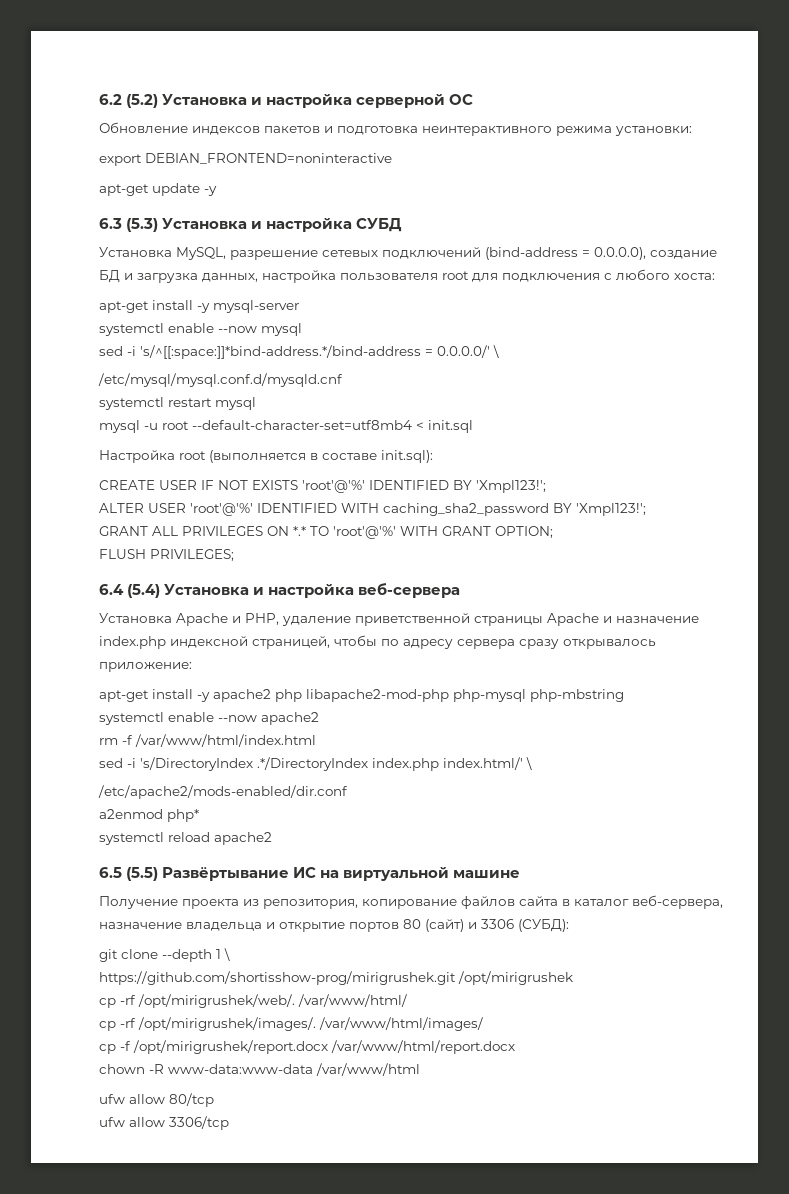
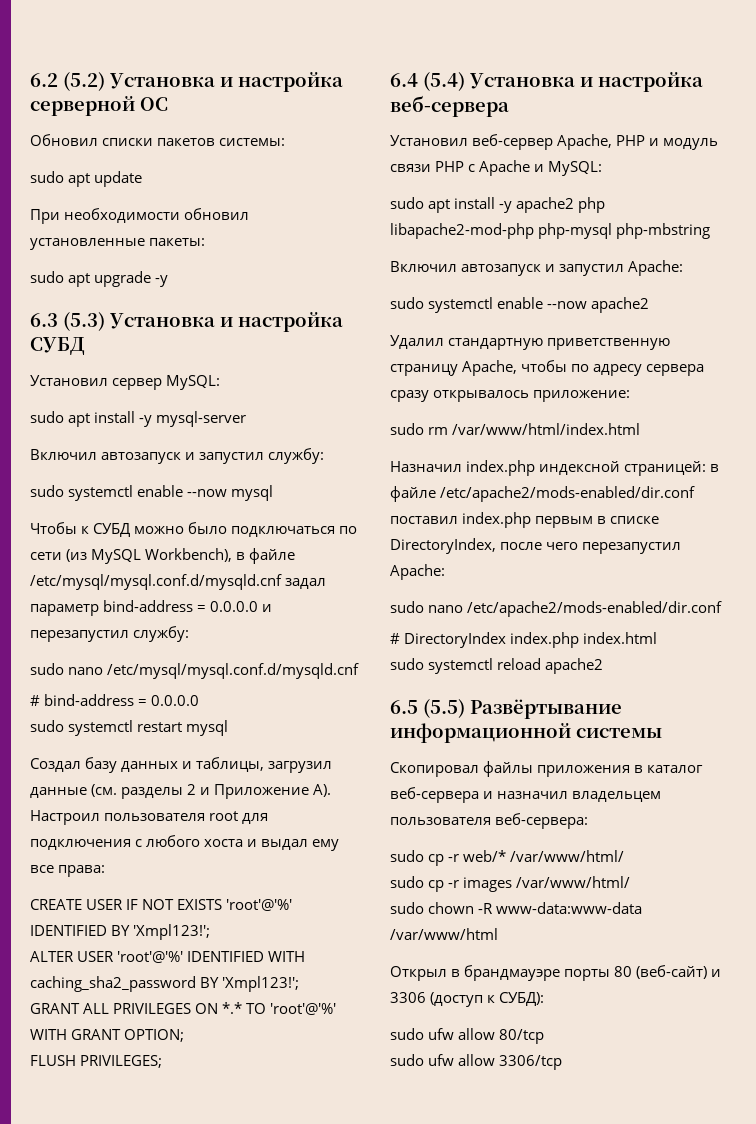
- Обновление индексов пакетов и подготовка неинтерактивного режима установки:
- export DEBIAN_FRONTEND=noninteractive
- apt-get update -y
+ Обновил списки пакетов системы:
+ sudo apt update
+ При необходимости обновил установленные пакеты:
+ sudo apt upgrade -y
- Установка MySQL, разрешение сетевых подключений (bind-address = 0.0.0.0), создание БД и загрузка данных, настройка пользователя root для подключения с любого хоста:
- apt-get install -y mysql-server
- systemctl enable --now mysql
- sed -i 's/^[[:space:]]*bind-address.*/bind-address = 0.0.0.0/' \
- /etc/mysql/mysql.conf.d/mysqld.cnf
- systemctl restart mysql
- mysql -u root --default-character-set=utf8mb4 < init.sql
- Настройка root (выполняется в составе init.sql):
+ Установил сервер MySQL:
+ sudo apt install -y mysql-server
+ Включил автозапуск и запустил службу:
+ sudo systemctl enable --now mysql
+ Чтобы к СУБД можно было подключаться по сети (из MySQL Workbench), в файле /etc/mysql/mysql.conf.d/mysqld.cnf задал параметр bind-address = 0.0.0.0 и перезапустил службу:
+ sudo nano /etc/mysql/mysql.conf.d/mysqld.cnf
+ # bind-address = 0.0.0.0
+ sudo systemctl restart mysql
+ Создал базу данных и таблицы, загрузил данные (см. разделы 2 и Приложение А). Настроил пользователя root для подключения с любого хоста и выдал ему все права:
- Установка Apache и PHP, удаление приветственной страницы Apache и назначение index.php индексной страницей, чтобы по адресу сервера сразу открывалось приложение:
+ Установил веб-сервер Apache, PHP и модуль связи PHP с Apache и MySQL:
+ sudo apt install -y apache2 php libapache2-mod-php php-mysql php-mbstring
+ Включил автозапуск и запустил Apache:
+ sudo systemctl enable --now apache2
+ Удалил стандартную приветственную страницу Apache, чтобы по адресу сервера сразу открывалось приложение:
- apt-get install -y apache2 php libapache2-mod-php php-mysql php-mbstring
- systemctl enable --now apache2
- rm -f /var/www/html/index.html
- sed -i 's/DirectoryIndex .*/DirectoryIndex index.php index.html/' \
- /etc/apache2/mods-enabled/dir.conf
- a2enmod php*
- systemctl reload apache2
+ sudo rm /var/www/html/index.html
+ Назначил index.php индексной страницей: в файле /etc/apache2/mods-enabled/dir.conf поставил index.php первым в списке DirectoryIndex, после чего перезапустил Apache:
+ sudo nano /etc/apache2/mods-enabled/dir.conf
+ # DirectoryIndex index.php index.html
+ sudo systemctl reload apache2
- 6.5 (5.5) Развёртывание ИС на виртуальной машине
- Получение проекта из репозитория, копирование файлов сайта в каталог веб-сервера, назначение владельца и открытие портов 80 (сайт) и 3306 (СУБД):
- git clone --depth 1 \
- https://github.com/shortisshow-prog/mirigrushek.git /opt/mirigrushek
- cp -rf /opt/mirigrushek/web/. /var/www/html/
- cp -rf /opt/mirigrushek/images/. /var/www/html/images/
- cp -f /opt/mirigrushek/report.docx /var/www/html/report.docx
- chown -R www-data:www-data /var/www/html
- ufw allow 80/tcp
+ 6.5 (5.5) Развёртывание информационной системы
+ Скопировал файлы приложения в каталог веб-сервера и назначил владельцем пользователя веб-сервера:
+ sudo cp -r web/* /var/www/html/
+ sudo cp -r images /var/www/html/
+ sudo chown -R www-data:www-data /var/www/html
+ Открыл в брандмауэре порты 80 (веб-сайт) и 3306 (доступ к СУБД):
+ sudo ufw allow 80/tcp
- ufw allow 3306/tcp
+ sudo ufw allow 3306/tcp

